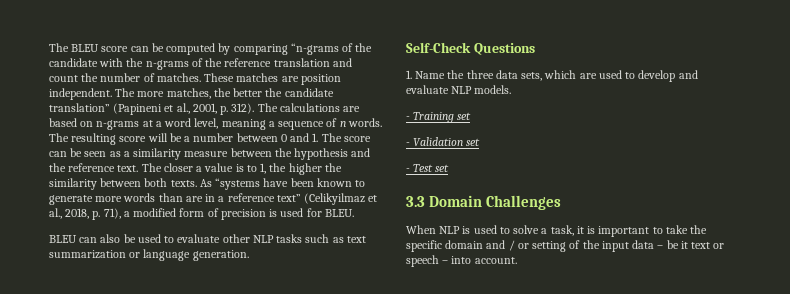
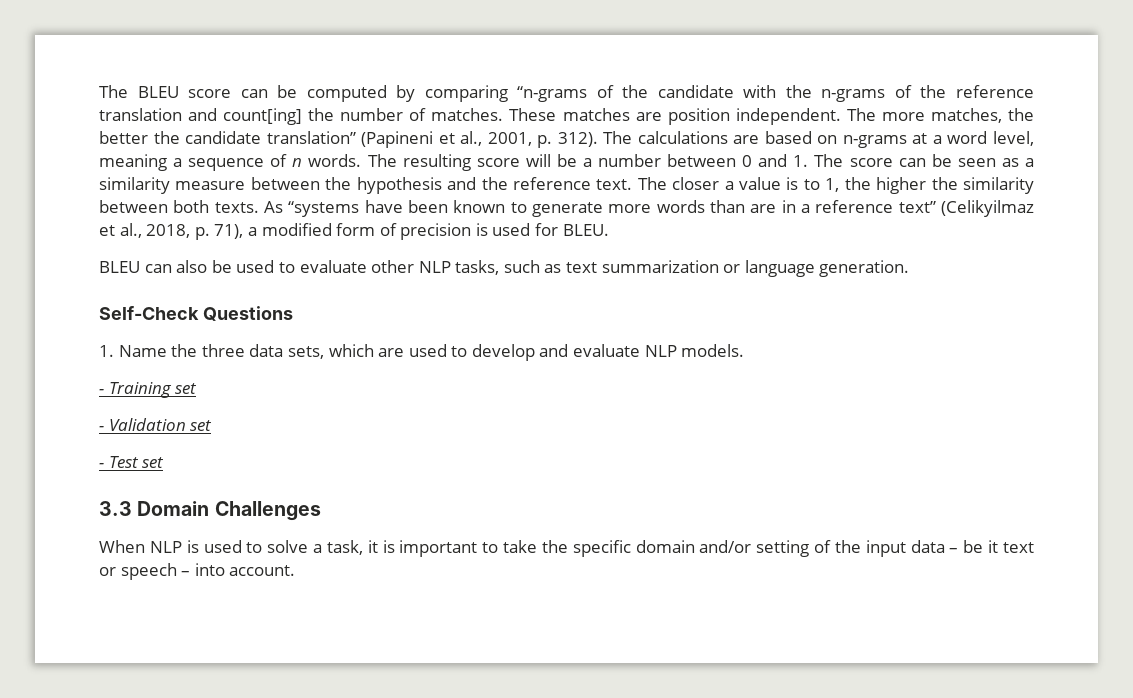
- The BLEU score can be computed by comparing “n-grams of the candidate with the n-grams of the reference translation and count the number of matches.
+ The BLEU score can be computed by comparing “n-grams of the candidate with the n-grams of the reference translation and count[ing] the number of matches.
- BLEU can also be used to evaluate other NLP tasks such as text summarization or language generation.
+ BLEU can also be used to evaluate other NLP tasks, such as text summarization or language generation.
- When NLP is used to solve a task, it is important to take the specific domain and / or setting of the input data – be it text or speech – into account.
+ When NLP is used to solve a task, it is important to take the specific domain and/or setting of the input data – be it text or speech – into account.

